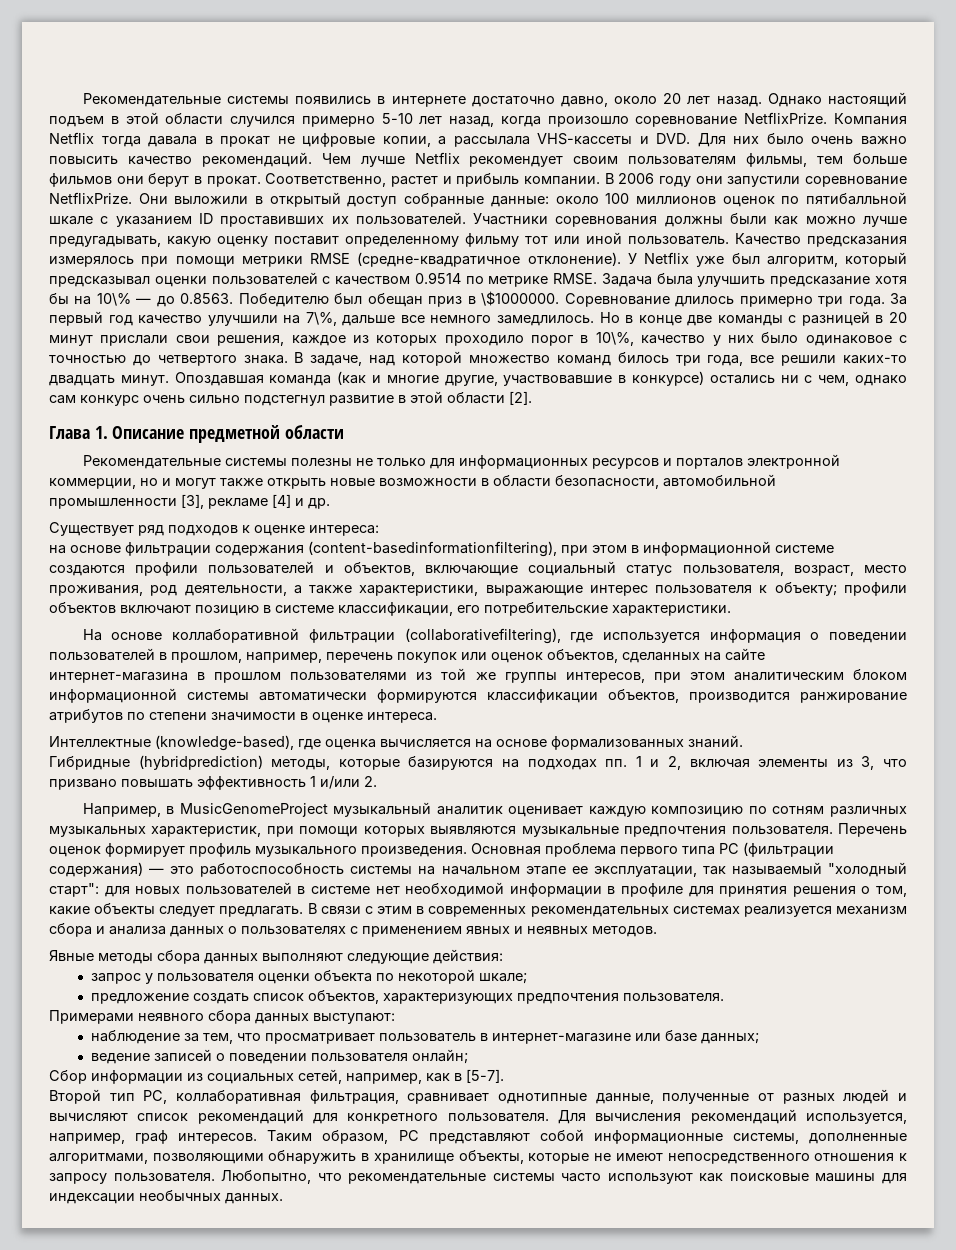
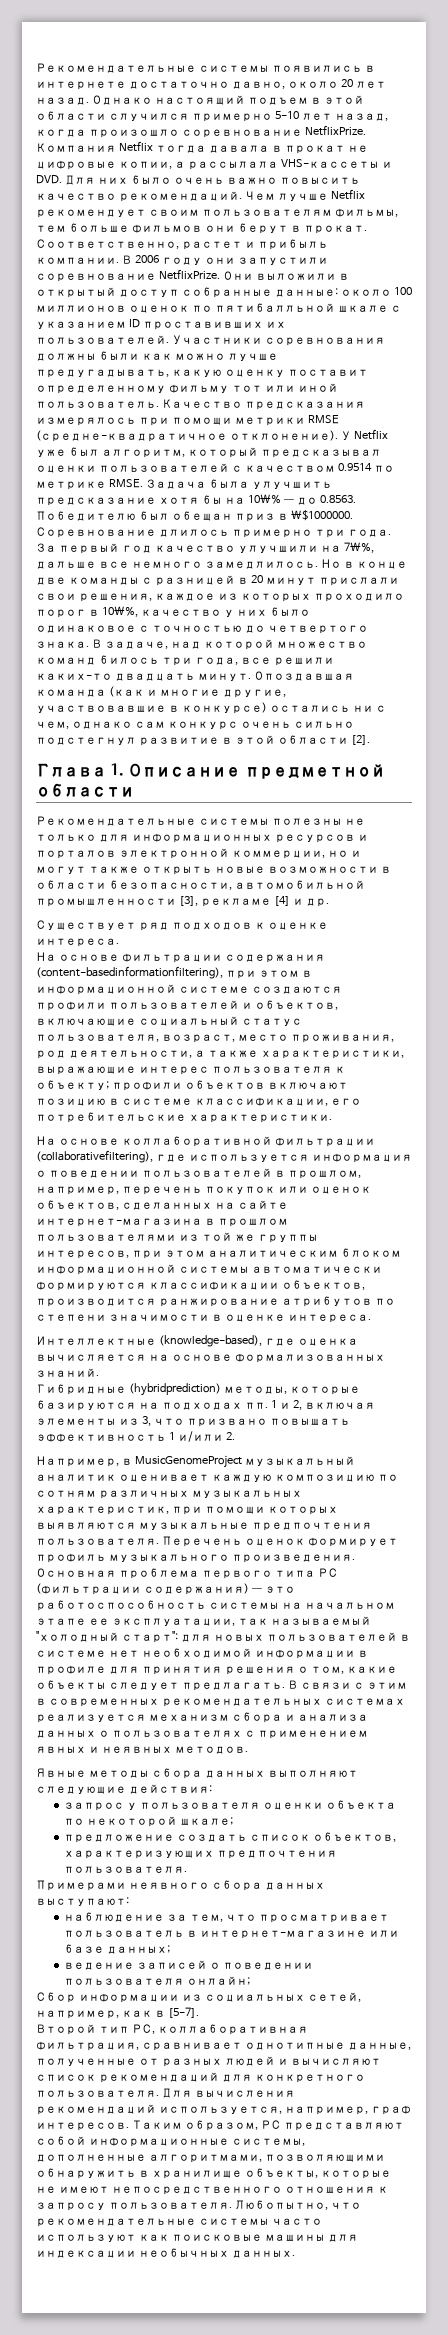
- Существует ряд подходов к оценке интереса:
- на основе фильтрации содержания (content-basedinformationfiltering), при этом в информационной системе создаются профили пользователей и объектов, включающие социальный статус пользователя, возраст, место проживания, род деятельности, а также характеристики, выражающие интерес пользователя к объекту; профили объектов включают позицию в системе классификации, его потребительские характеристики.
+ Существует ряд подходов к оценке интереса.
+ На основе фильтрации содержания (content-basedinformationfiltering), при этом в информационной системе создаются профили пользователей и объектов, включающие социальный статус пользователя, возраст, место проживания, род деятельности, а также характеристики, выражающие интерес пользователя к объекту; профили объектов включают позицию в системе классификации, его потребительские характеристики.

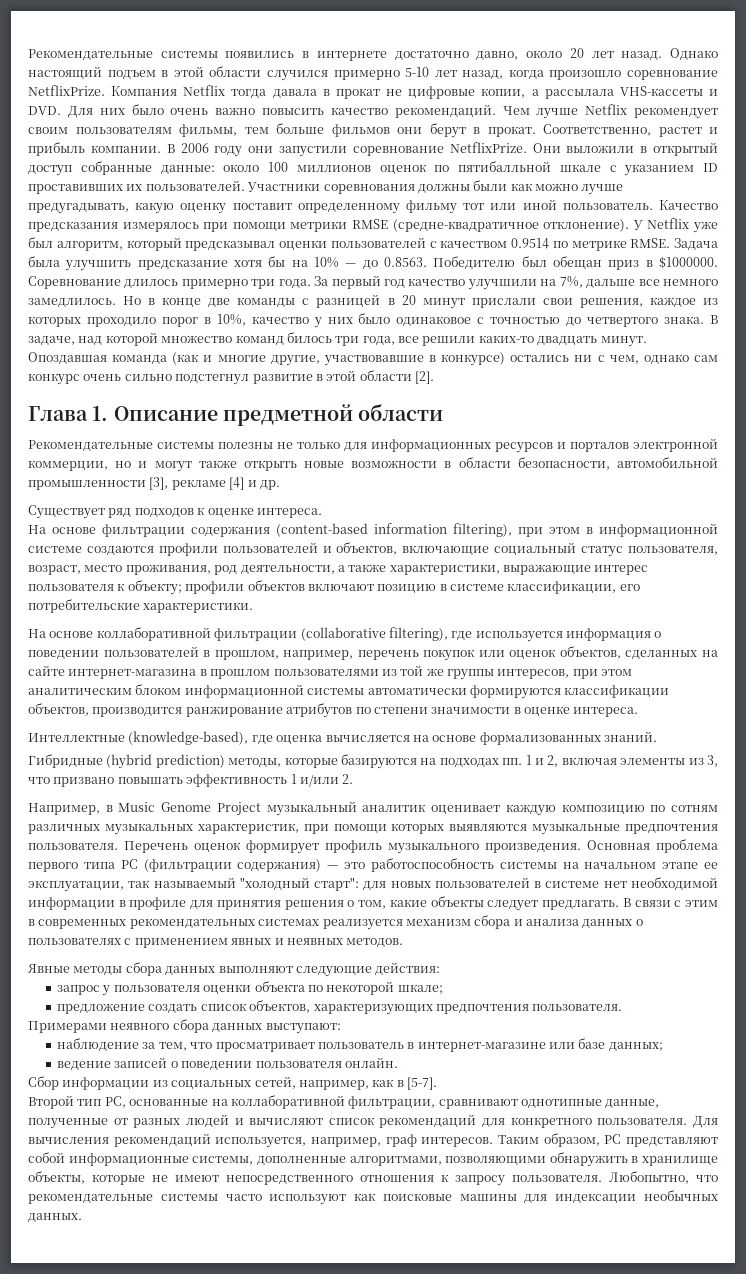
- Задача была улучшить предсказание хотя бы на 10\% — до 0.8563. Победителю был обещан приз в \$1000000.
+ Задача была улучшить предсказание хотя бы на 10% — до 0.8563. Победителю был обещан приз в $1000000.
- За первый год качество улучшили на 7\%, дальше все немного замедлилось.
+ За первый год качество улучшили на 7%, дальше все немного замедлилось.
- Но в конце две команды с разницей в 20 минут прислали свои решения, каждое из которых проходило порог в 10\%, качество у них было одинаковое с точностью до четвертого знака.
+ Но в конце две команды с разницей в 20 минут прислали свои решения, каждое из которых проходило порог в 10%, качество у них было одинаковое с точностью до четвертого знака.
- На основе фильтрации содержания (content-basedinformationfiltering), при этом в информационной системе создаются профили пользователей и объектов, включающие социальный статус пользователя, возраст, место проживания, род деятельности, а также характеристики, выражающие интерес пользователя к объекту; профили объектов включают позицию в системе классификации, его потребительские характеристики.
+ На основе фильтрации содержания (content-based information filtering), при этом в информационной системе создаются профили пользователей и объектов, включающие социальный статус пользователя, возраст, место проживания, род деятельности, а также характеристики, выражающие интерес пользователя к объекту; профили объектов включают позицию в системе классификации, его потребительские характеристики.
- На основе коллаборативной фильтрации (collaborativefiltering), где используется информация о поведении пользователей в прошлом, например, перечень покупок или оценок объектов, сделанных на сайте интернет-магазина в прошлом пользователями из той же группы интересов, при этом аналитическим блоком информационной системы автоматически формируются классификации объектов, производится ранжирование атрибутов по степени значимости в оценке интереса.
+ На основе коллаборативной фильтрации (collaborative filtering), где используется информация о поведении пользователей в прошлом, например, перечень покупок или оценок объектов, сделанных на сайте интернет-магазина в прошлом пользователями из той же группы интересов, при этом аналитическим блоком информационной системы автоматически формируются классификации объектов, производится ранжирование атрибутов по степени значимости в оценке интереса.
- Гибридные (hybridprediction) методы, которые базируются на подходах пп. 1 и 2, включая элементы из 3, что призвано повышать эффективность 1 и/или 2.
+ Гибридные (hybrid prediction) методы, которые базируются на подходах пп. 1 и 2, включая элементы из 3, что призвано повышать эффективность 1 и/или 2.
- Например, в MusicGenomeProject музыкальный аналитик оценивает каждую композицию по сотням различных музыкальных характеристик, при помощи которых выявляются музыкальные предпочтения пользователя.
+ Например, в Music Genome Project музыкальный аналитик оценивает каждую композицию по сотням различных музыкальных характеристик, при помощи которых выявляются музыкальные предпочтения пользователя.
- ведение записей о поведении пользователя онлайн;
+ ведение записей о поведении пользователя онлайн.
- Второй тип РС, коллаборативная фильтрация, сравнивает однотипные данные, полученные от разных людей и вычисляют список рекомендаций для конкретного пользователя.
+ Второй тип РС, основанные на коллаборативной фильтрации, сравнивают однотипные данные, полученные от разных людей и вычисляют список рекомендаций для конкретного пользователя.

